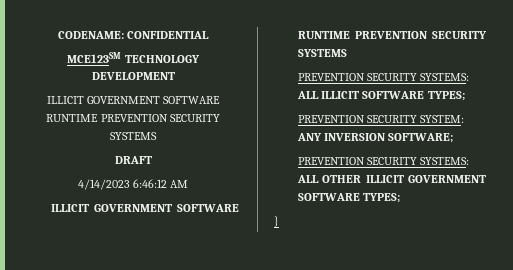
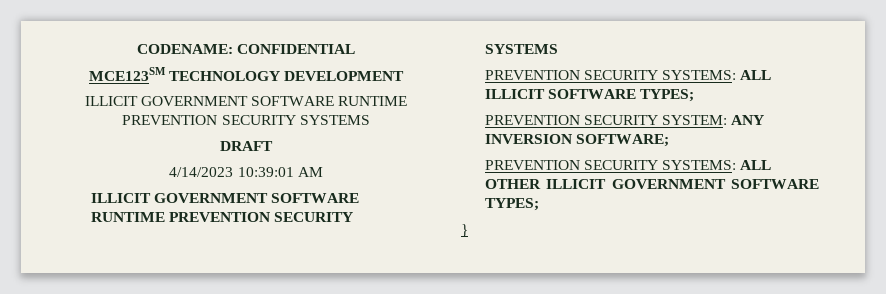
- 4/14/2023 6:46:12 AM
+ 4/14/2023 10:39:01 AM

